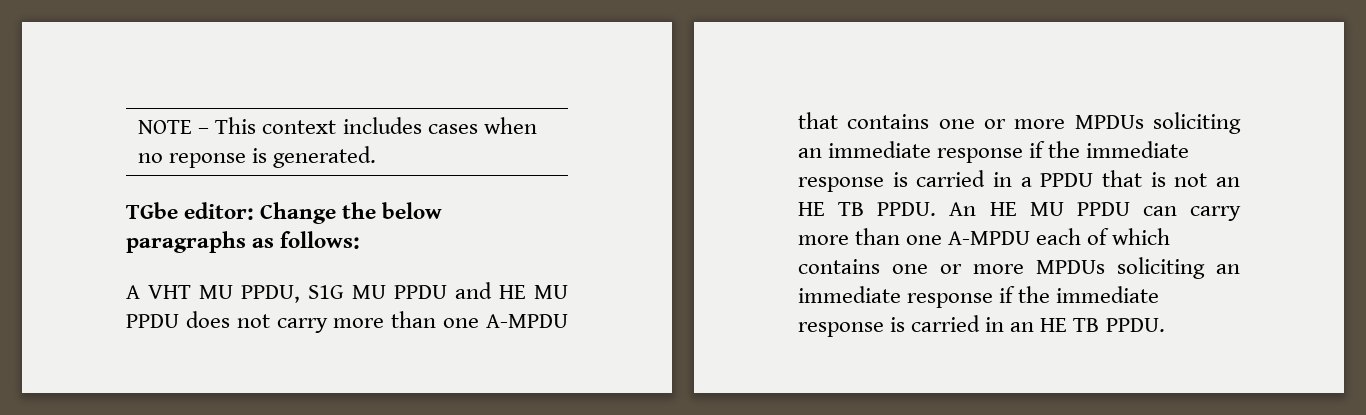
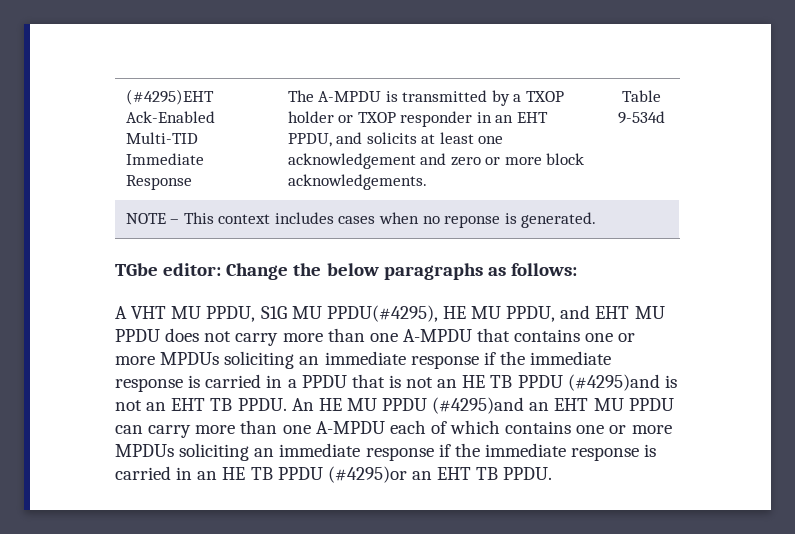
+ (#4295)EHT Ack-Enabled Multi-TID Immediate Response | The A-MPDU is transmitted by a TXOP holder or TXOP responder in an EHT PPDU, and solicits at least one acknowledgement and zero or more block acknowledgements. | Table 9-534d
- A VHT MU PPDU, S1G MU PPDU and HE MU PPDU does not carry more than one A-MPDU that contains one or more MPDUs soliciting an immediate response if the immediate response is carried in a PPDU that is not an HE TB PPDU.
+ A VHT MU PPDU, S1G MU PPDU(#4295), HE MU PPDU, and EHT MU PPDU does not carry more than one A-MPDU that contains one or more MPDUs soliciting an immediate response if the immediate response is carried in a PPDU that is not an HE TB PPDU (#4295)and is not an EHT TB PPDU.
- An HE MU PPDU can carry more than one A-MPDU each of which contains one or more MPDUs soliciting an immediate response if the immediate response is carried in an HE TB PPDU.
+ An HE MU PPDU (#4295)and an EHT MU PPDU can carry more than one A-MPDU each of which contains one or more MPDUs soliciting an immediate response if the immediate response is carried in an HE TB PPDU (#4295)or an EHT TB PPDU.

